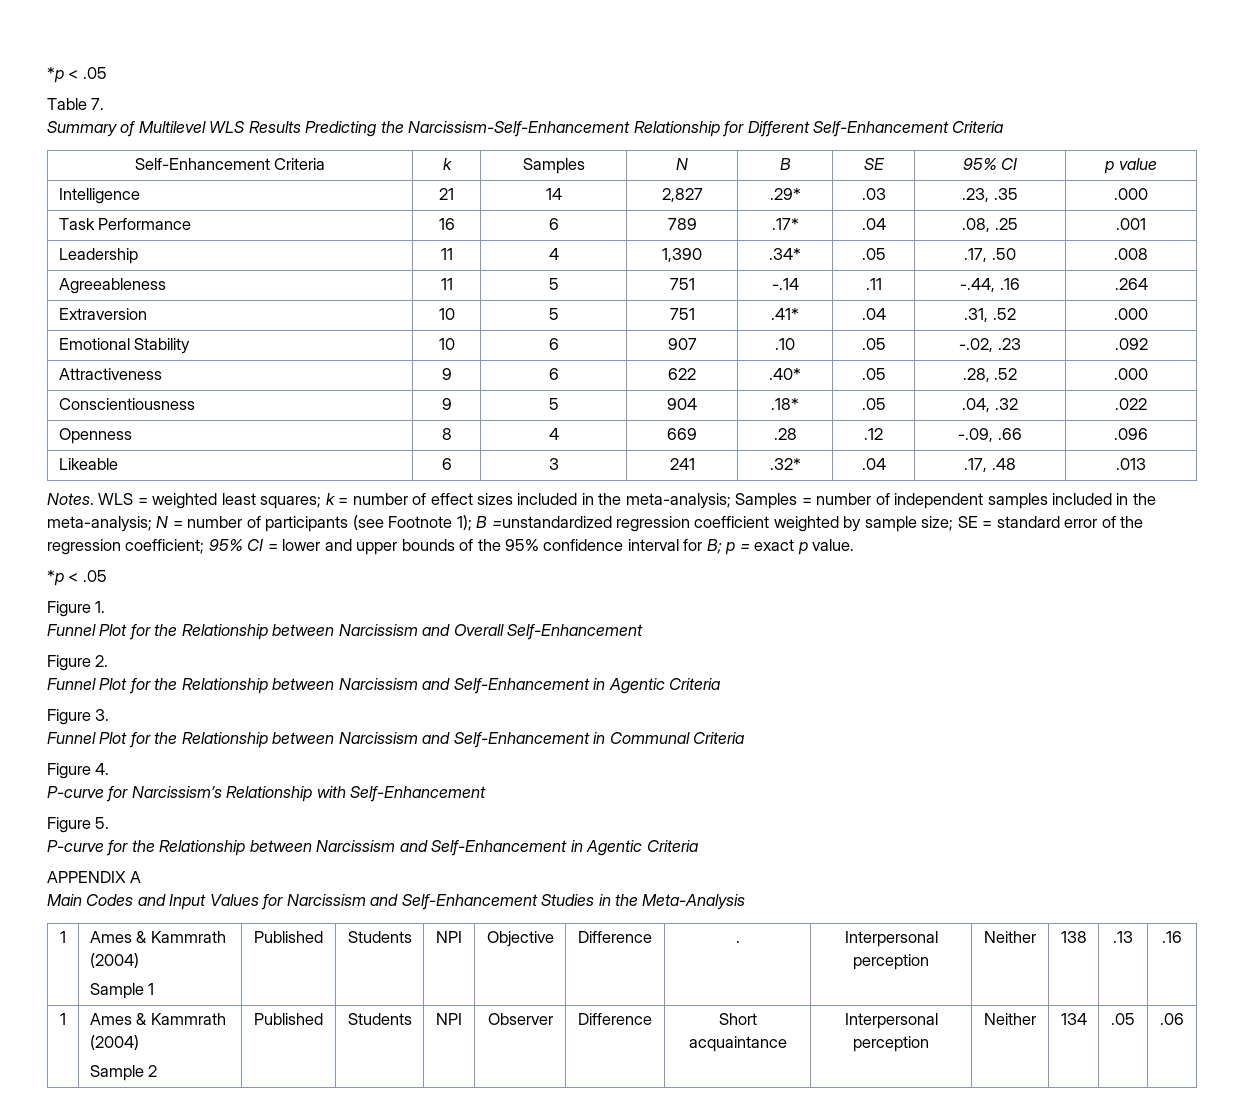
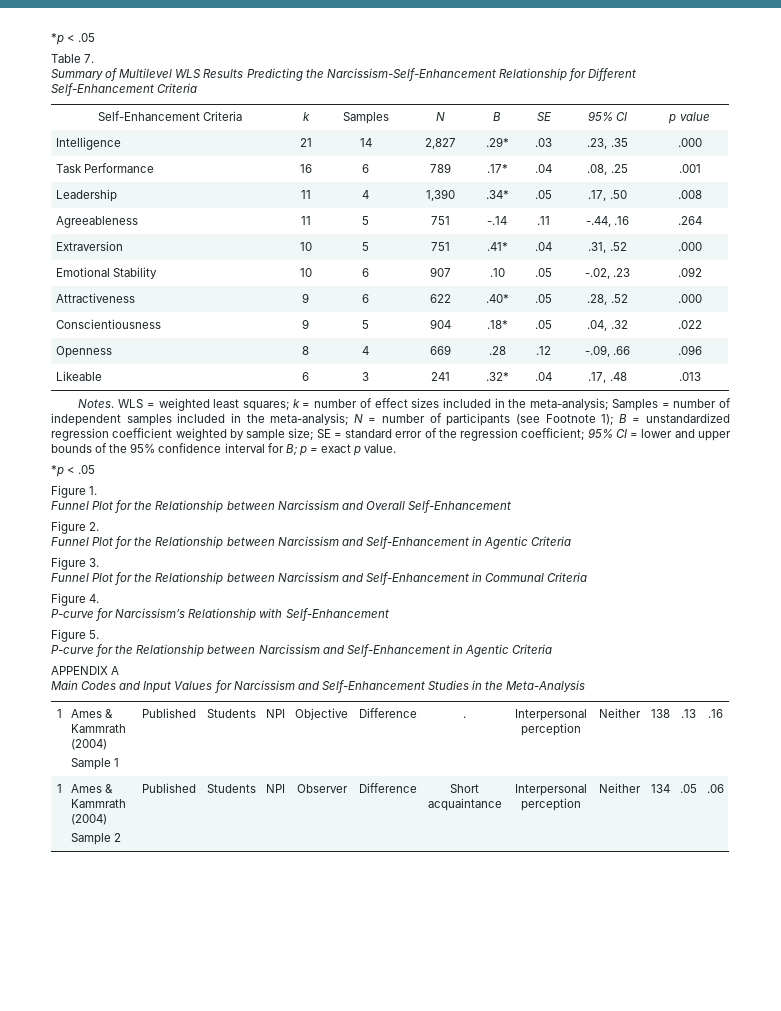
- B =unstandardized regression coefficient weighted by sample size;
+ B = unstandardized regression coefficient weighted by sample size;

